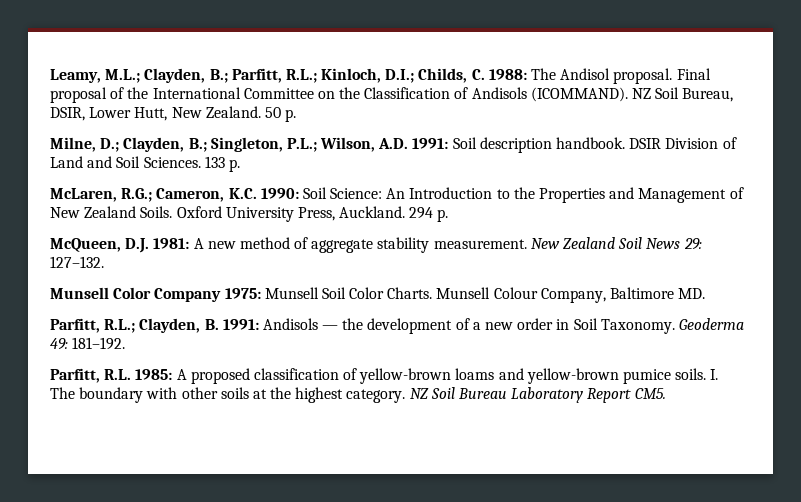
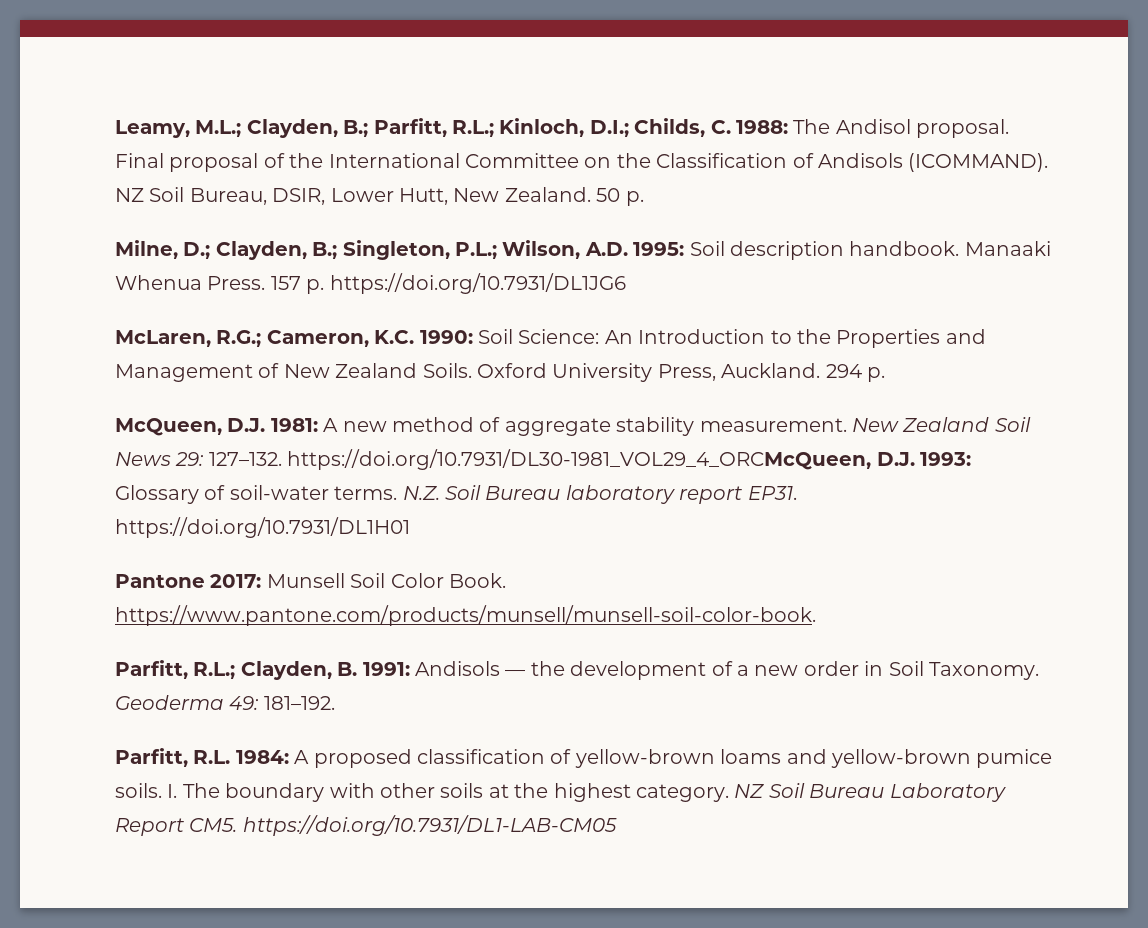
- Milne, D.; Clayden, B.; Singleton, P.L.; Wilson, A.D. 1991: Soil description handbook.
+ Milne, D.; Clayden, B.; Singleton, P.L.; Wilson, A.D. 1995: Soil description handbook.
- DSIR Division of Land and Soil Sciences. 133 p.
+ Manaaki Whenua Press. 157 p. https://doi.org/10.7931/DL1JG6
- New Zealand Soil News 29: 127–132.
- Munsell Color Company 1975: Munsell Soil Color Charts. Munsell Colour Company, Baltimore MD.
+ New Zealand Soil News 29: 127–132. https://doi.org/10.7931/DL30-1981_VOL29_4_ORCMcQueen, D.J. 1993: Glossary of soil-water terms. N.Z. Soil Bureau laboratory report EP31. https://doi.org/10.7931/DL1H01
+ Pantone 2017: Munsell Soil Color Book. https://www.pantone.com/products/munsell/munsell-soil-color-book.
- Parfitt, R.L. 1985: A proposed classification of yellow-brown loams and yellow-brown pumice soils.
+ Parfitt, R.L. 1984: A proposed classification of yellow-brown loams and yellow-brown pumice soils.
- NZ Soil Bureau Laboratory Report CM5.
+ NZ Soil Bureau Laboratory Report CM5. https://doi.org/10.7931/DL1-LAB-CM05

